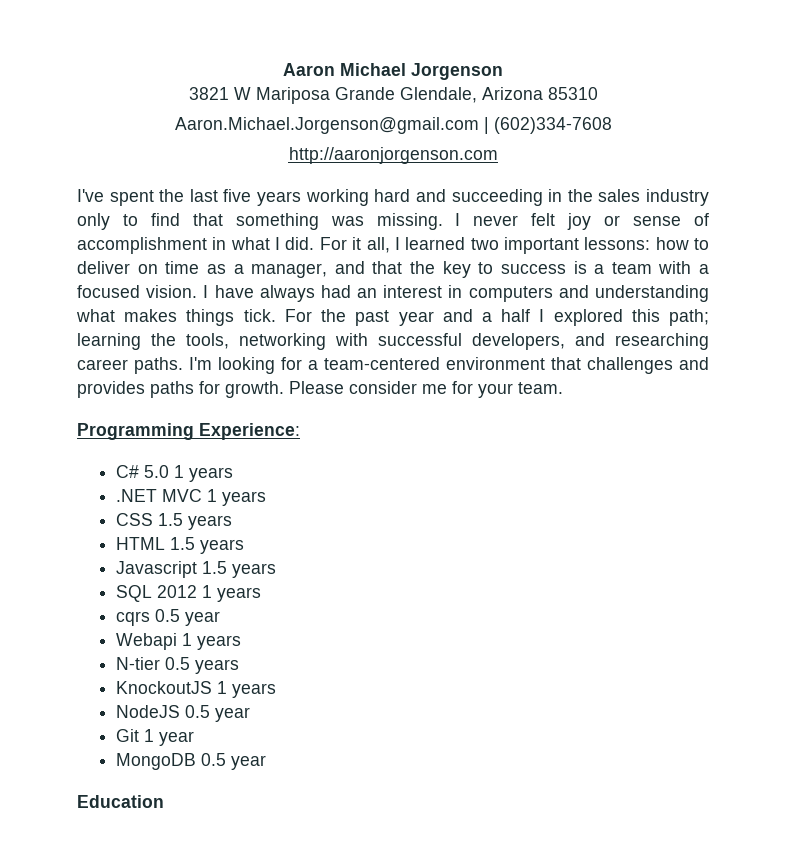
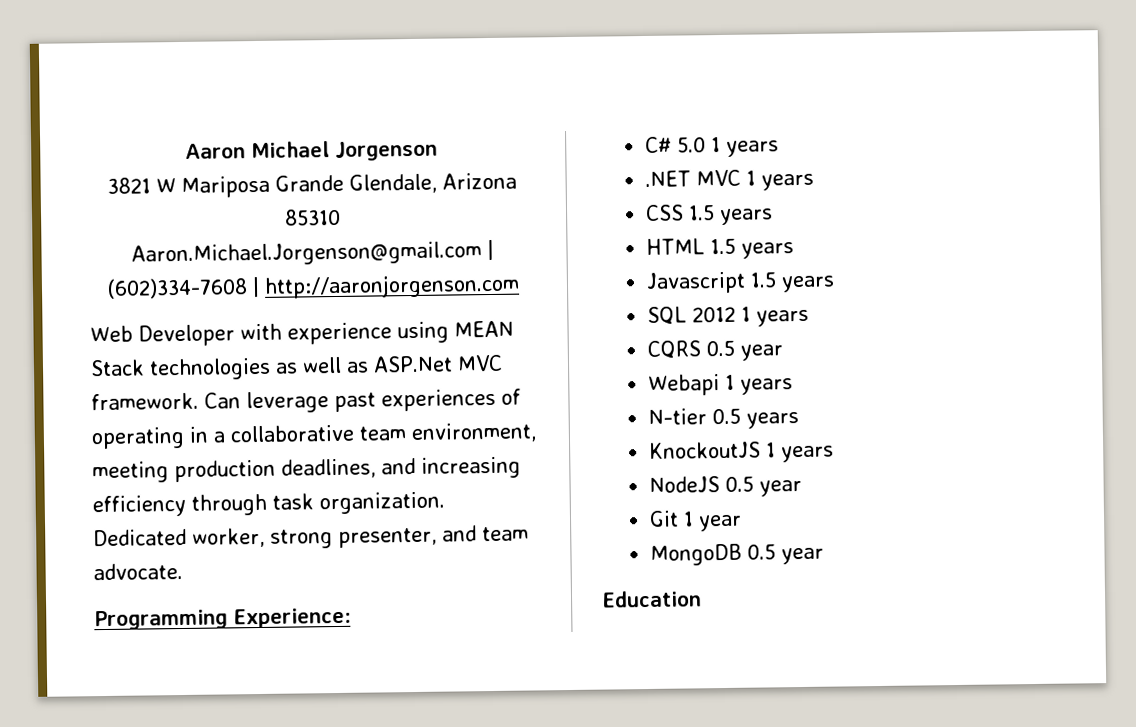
- Aaron.Michael.Jorgenson@gmail.com | (602)334-7608
- http://aaronjorgenson.com
+ Aaron.Michael.Jorgenson@gmail.com | (602)334-7608 | http://aaronjorgenson.com
- I've spent the last five years working hard and succeeding in the sales industry only to find that something was missing. I never felt joy or sense of accomplishment in what I did. For it all, I learned two important lessons: how to deliver on time as a manager, and that the key to success is a team with a focused vision. I have always had an interest in computers and understanding what makes things tick. For the past year and a half I explored this path; learning the tools, networking with successful developers, and researching career paths. I'm looking for a team-centered environment that challenges and provides paths for growth. Please consider me for your team.
+ Web Developer with experience using MEAN Stack technologies as well as ASP.Net MVC framework. Can leverage past experiences of operating in a collaborative team environment, meeting production deadlines, and increasing efficiency through task organization. Dedicated worker, strong presenter, and team advocate.
- cqrs 0.5 year
+ CQRS 0.5 year

